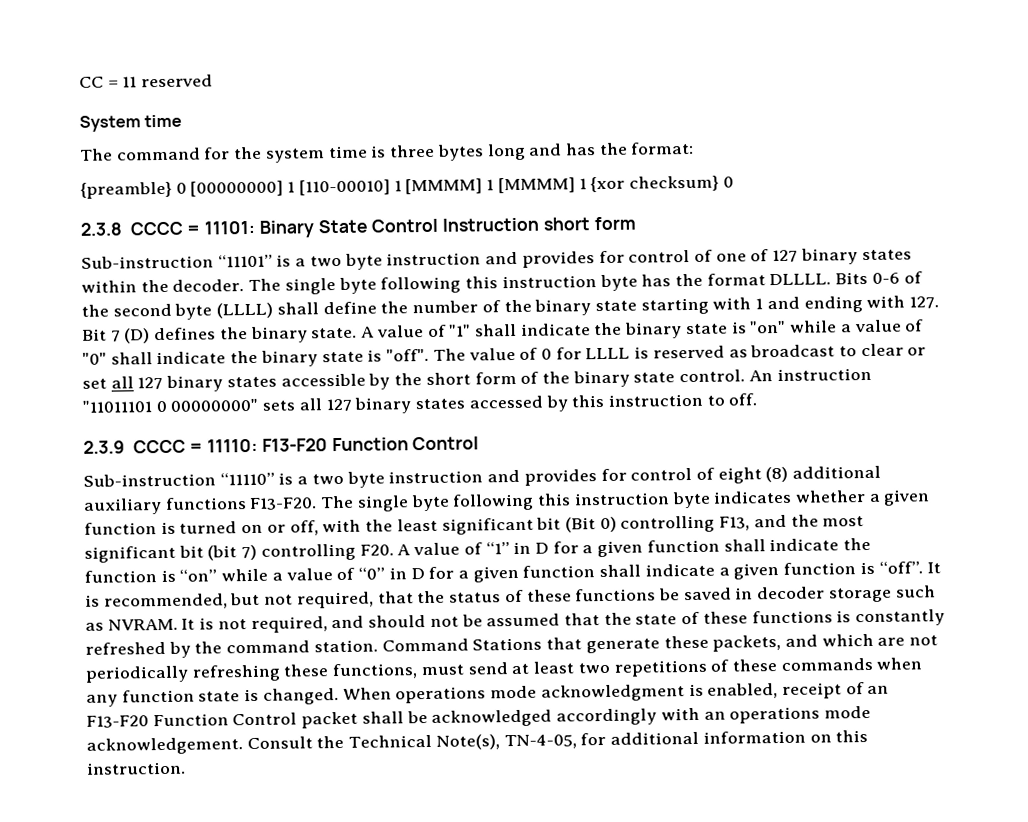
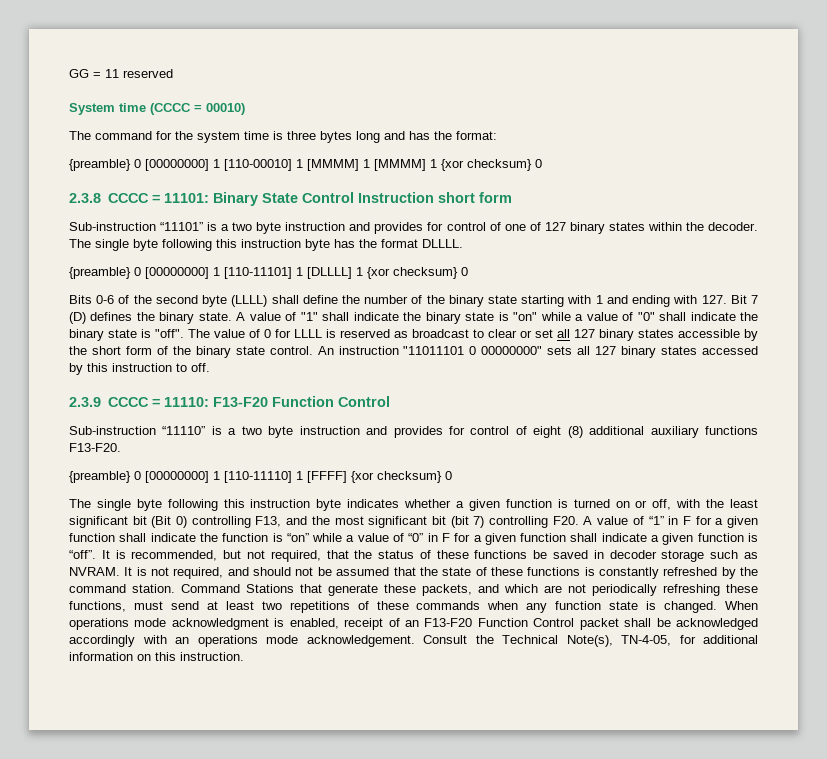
- CC = 11 reserved
+ GG = 11 reserved
- System time
+ System time (CCCC = 00010)
- The single byte following this instruction byte has the format DLLLL. Bits 0-6 of the second byte (LLLL) shall define the number of the binary state starting with 1 and ending with 127. Bit 7 (D) defines the binary state.
+ The single byte following this instruction byte has the format DLLLL.
+ {preamble} 0 [00000000] 1 [110-11101] 1 [DLLLL] 1 {xor checksum} 0
+ Bits 0-6 of the second byte (LLLL) shall define the number of the binary state starting with 1 and ending with 127. Bit 7 (D) defines the binary state.
- Sub-instruction “11110” is a two byte instruction and provides for control of eight (8) additional auxiliary functions F13-F20. The single byte following this instruction byte indicates whether a given function is turned on or off, with the least significant bit (Bit 0) controlling F13, and the most significant bit (bit 7) controlling F20. A value of “1” in D for a given function shall indicate the function is “on” while a value of “0” in D for a given function shall indicate a given function is “off”.
+ Sub-instruction “11110” is a two byte instruction and provides for control of eight (8) additional auxiliary functions F13-F20.
+ {preamble} 0 [00000000] 1 [110-11110] 1 [FFFF] {xor checksum} 0
+ The single byte following this instruction byte indicates whether a given function is turned on or off, with the least significant bit (Bit 0) controlling F13, and the most significant bit (bit 7) controlling F20. A value of “1” in F for a given function shall indicate the function is “on” while a value of “0” in F for a given function shall indicate a given function is “off”.

